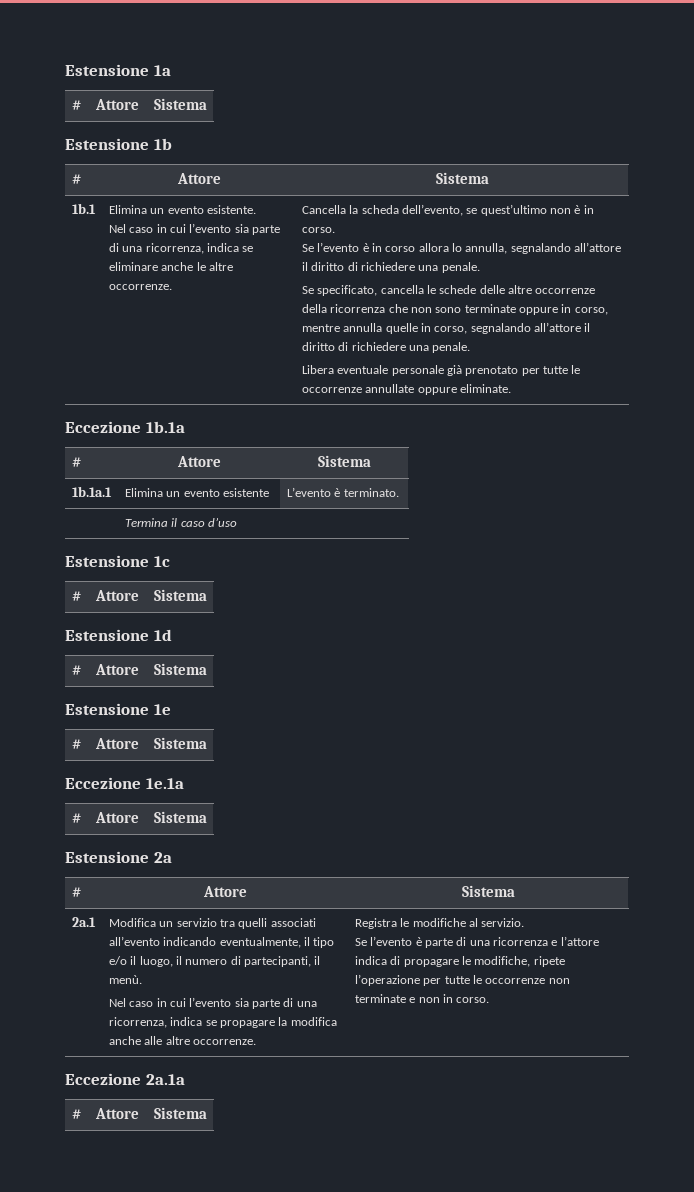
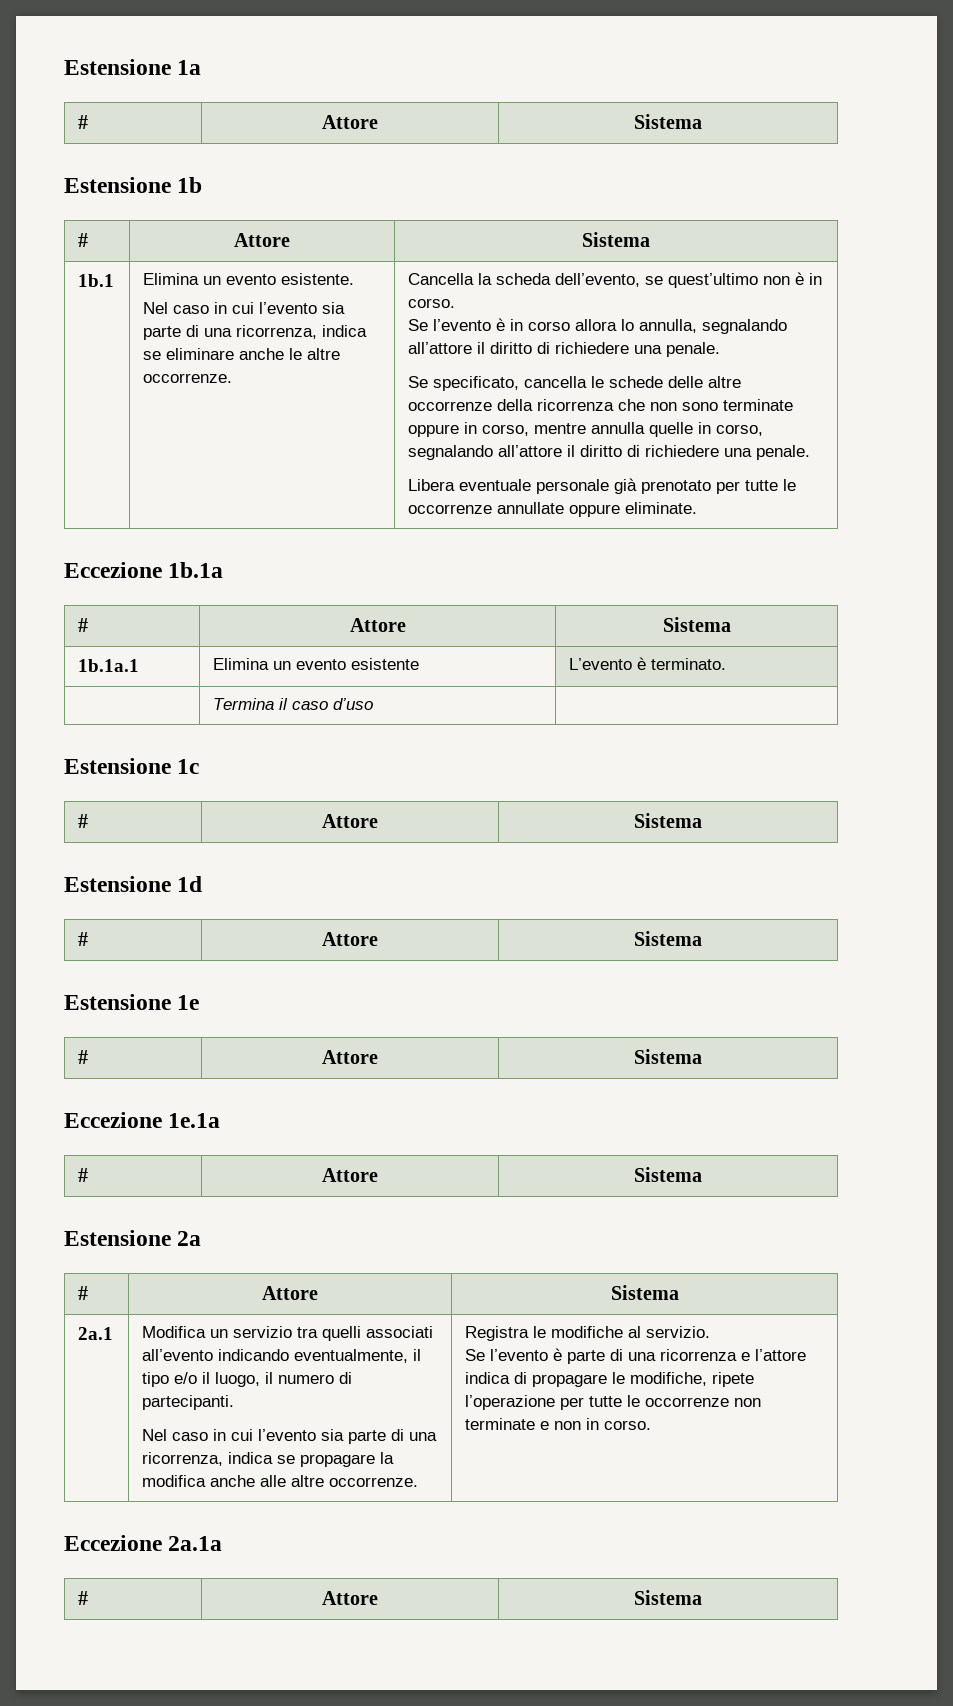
- Modifica un servizio tra quelli associati all’evento indicando eventualmente, il tipo e/o il luogo, il numero di partecipanti, il menù.
+ Modifica un servizio tra quelli associati all’evento indicando eventualmente, il tipo e/o il luogo, il numero di partecipanti.

